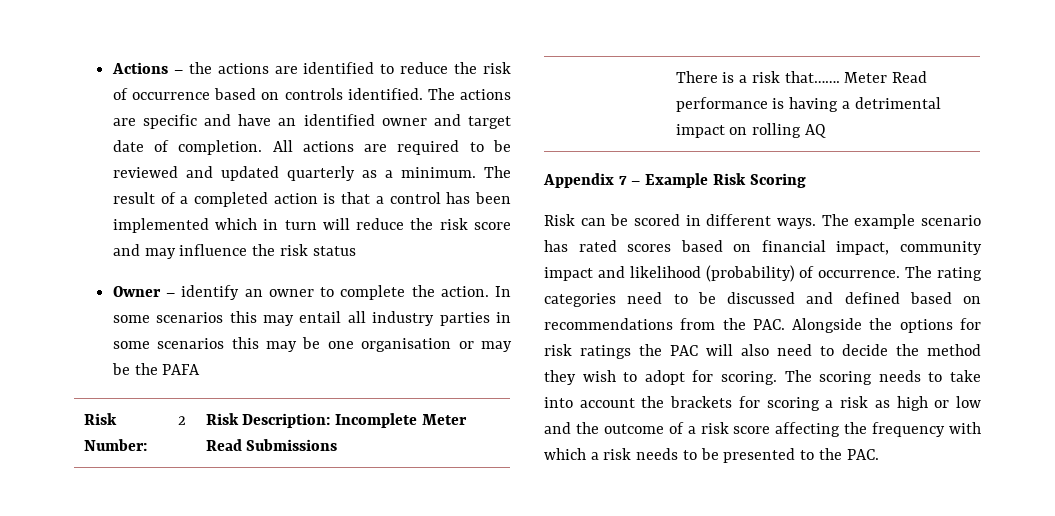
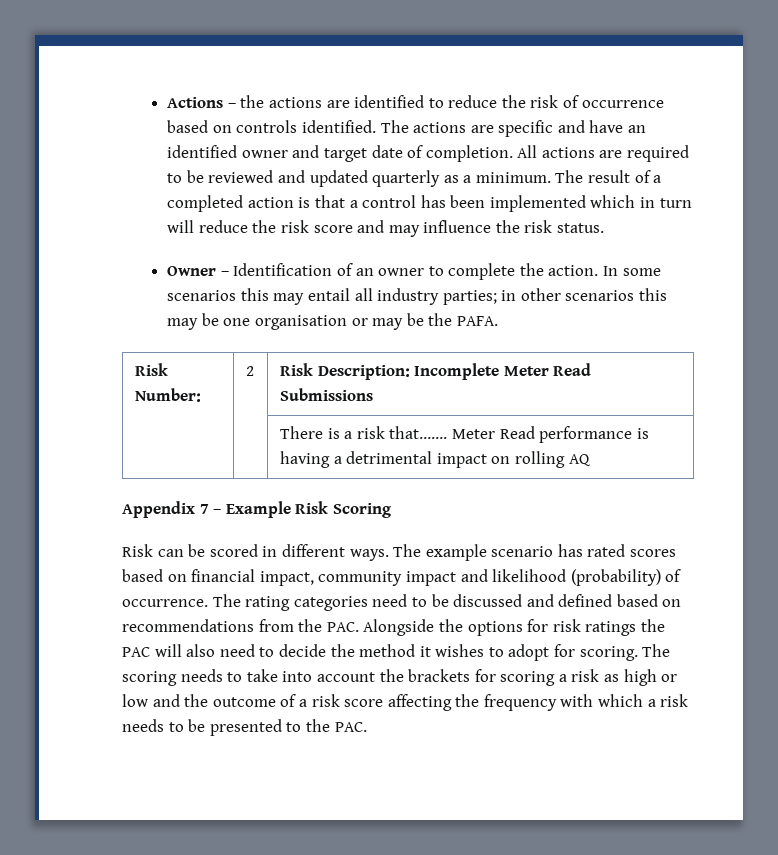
- The result of a completed action is that a control has been implemented which in turn will reduce the risk score and may influence the risk status
+ The result of a completed action is that a control has been implemented which in turn will reduce the risk score and may influence the risk status.
- Owner – identify an owner to complete the action.
+ Owner – Identification of an owner to complete the action.
- In some scenarios this may entail all industry parties in some scenarios this may be one organisation or may be the PAFA
+ In some scenarios this may entail all industry parties; in other scenarios this may be one organisation or may be the PAFA.
- The rating categories need to be discussed and defined based on recommendations from the PAC. Alongside the options for risk ratings the PAC will also need to decide the method they wish to adopt for scoring.
+ The rating categories need to be discussed and defined based on recommendations from the PAC. Alongside the options for risk ratings the PAC will also need to decide the method it wishes to adopt for scoring.

